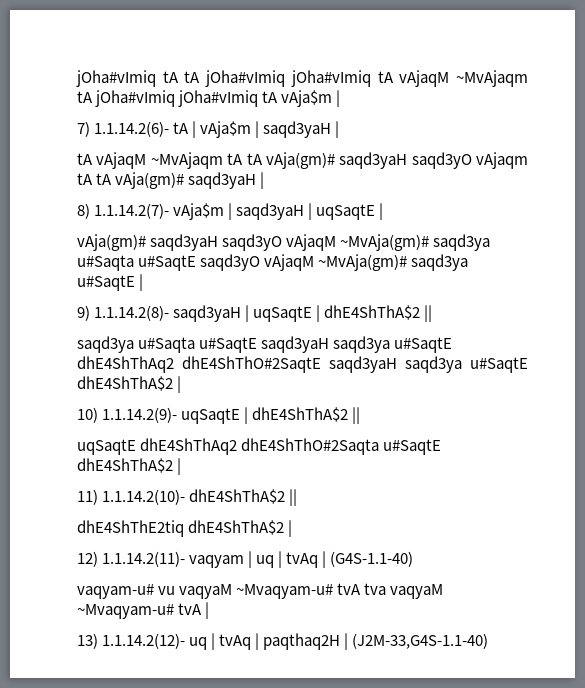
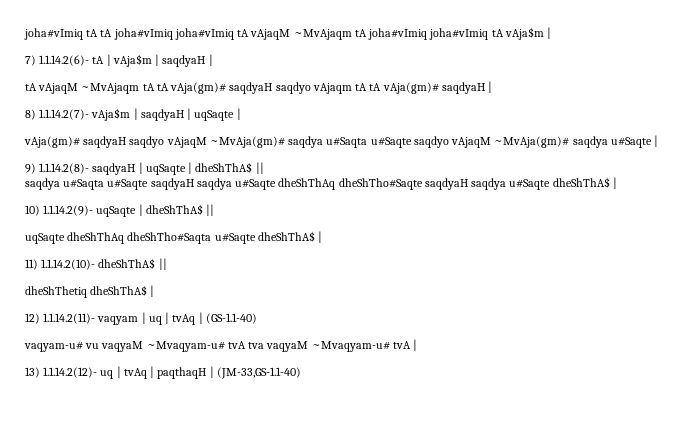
- jOha#vImiq tA tA jOha#vImiq jOha#vImiq tA vAjaqM ~MvAjaqm tA jOha#vImiq jOha#vImiq tA vAja$m |
+ joha#vImiq tA tA joha#vImiq joha#vImiq tA vAjaqM ~MvAjaqm tA joha#vImiq joha#vImiq tA vAja$m |
- 7) 1.1.14.2(6)- tA | vAja$m | saqd3yaH |
+ 7) 1.1.14.2(6)- tA | vAja$m | saqdyaH |
- tA vAjaqM ~MvAjaqm tA tA vAja(gm)# saqd3yaH saqd3yO vAjaqm tA tA vAja(gm)# saqd3yaH |
+ tA vAjaqM ~MvAjaqm tA tA vAja(gm)# saqdyaH saqdyo vAjaqm tA tA vAja(gm)# saqdyaH |
- 8) 1.1.14.2(7)- vAja$m | saqd3yaH | uqSaqtE |
+ 8) 1.1.14.2(7)- vAja$m | saqdyaH | uqSaqte |
- vAja(gm)# saqd3yaH saqd3yO vAjaqM ~MvAja(gm)# saqd3ya u#Saqta u#SaqtE saqd3yO vAjaqM ~MvAja(gm)# saqd3ya u#SaqtE |
- 9) 1.1.14.2(8)- saqd3yaH | uqSaqtE | dhE4ShThA$2 ||
- saqd3ya u#Saqta u#SaqtE saqd3yaH saqd3ya u#SaqtE dhE4ShThAq2 dhE4ShThO#2SaqtE saqd3yaH saqd3ya u#SaqtE dhE4ShThA$2 |
- 10) 1.1.14.2(9)- uqSaqtE | dhE4ShThA$2 ||
- uqSaqtE dhE4ShThAq2 dhE4ShThO#2Saqta u#SaqtE dhE4ShThA$2 |
+ vAja(gm)# saqdyaH saqdyo vAjaqM ~MvAja(gm)# saqdya u#Saqta u#Saqte saqdyo vAjaqM ~MvAja(gm)# saqdya u#Saqte |
+ 9) 1.1.14.2(8)- saqdyaH | uqSaqte | dheShThA$ ||
+ saqdya u#Saqta u#Saqte saqdyaH saqdya u#Saqte dheShThAq dheShTho#Saqte saqdyaH saqdya u#Saqte dheShThA$ |
+ 10) 1.1.14.2(9)- uqSaqte | dheShThA$ ||
+ uqSaqte dheShThAq dheShTho#Saqta u#Saqte dheShThA$ |
- 11) 1.1.14.2(10)- dhE4ShThA$2 ||
- dhE4ShThE2tiq dhE4ShThA$2 |
+ 11) 1.1.14.2(10)- dheShThA$ ||
+ dheShThetiq dheShThA$ |
- 12) 1.1.14.2(11)- vaqyam | uq | tvAq | (G4S-1.1-40)
+ 12) 1.1.14.2(11)- vaqyam | uq | tvAq | (GS-1.1-40)
- 13) 1.1.14.2(12)- uq | tvAq | paqthaq2H | (J2M-33,G4S-1.1-40)
+ 13) 1.1.14.2(12)- uq | tvAq | paqthaqH | (JM-33,GS-1.1-40)

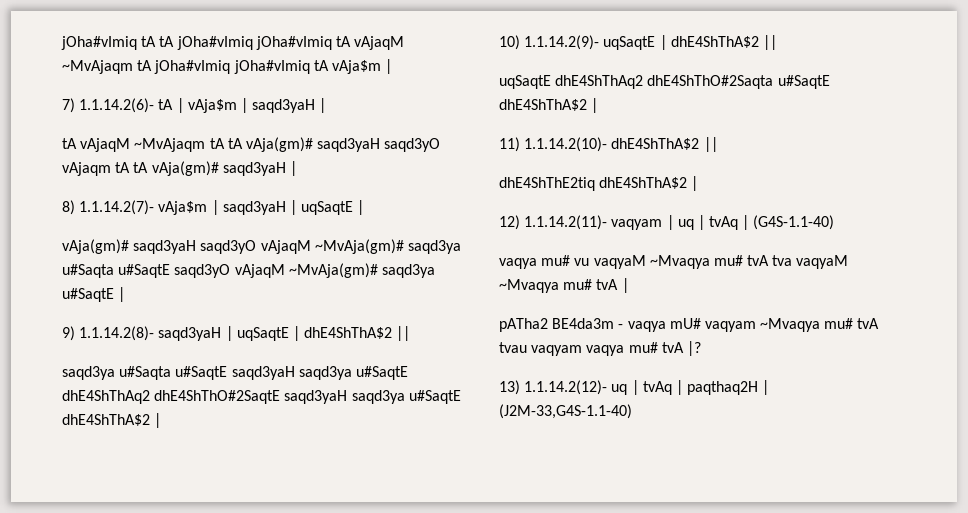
- joha#vImiq tA tA joha#vImiq joha#vImiq tA vAjaqM ~MvAjaqm tA joha#vImiq joha#vImiq tA vAja$m |
+ jOha#vImiq tA tA jOha#vImiq jOha#vImiq tA vAjaqM ~MvAjaqm tA jOha#vImiq jOha#vImiq tA vAja$m |
- 7) 1.1.14.2(6)- tA | vAja$m | saqdyaH |
+ 7) 1.1.14.2(6)- tA | vAja$m | saqd3yaH |
- tA vAjaqM ~MvAjaqm tA tA vAja(gm)# saqdyaH saqdyo vAjaqm tA tA vAja(gm)# saqdyaH |
+ tA vAjaqM ~MvAjaqm tA tA vAja(gm)# saqd3yaH saqd3yO vAjaqm tA tA vAja(gm)# saqd3yaH |
- 8) 1.1.14.2(7)- vAja$m | saqdyaH | uqSaqte |
+ 8) 1.1.14.2(7)- vAja$m | saqd3yaH | uqSaqtE |
- vAja(gm)# saqdyaH saqdyo vAjaqM ~MvAja(gm)# saqdya u#Saqta u#Saqte saqdyo vAjaqM ~MvAja(gm)# saqdya u#Saqte |
- 9) 1.1.14.2(8)- saqdyaH | uqSaqte | dheShThA$ ||
- saqdya u#Saqta u#Saqte saqdyaH saqdya u#Saqte dheShThAq dheShTho#Saqte saqdyaH saqdya u#Saqte dheShThA$ |
- 10) 1.1.14.2(9)- uqSaqte | dheShThA$ ||
- uqSaqte dheShThAq dheShTho#Saqta u#Saqte dheShThA$ |
+ vAja(gm)# saqd3yaH saqd3yO vAjaqM ~MvAja(gm)# saqd3ya u#Saqta u#SaqtE saqd3yO vAjaqM ~MvAja(gm)# saqd3ya u#SaqtE |
+ 9) 1.1.14.2(8)- saqd3yaH | uqSaqtE | dhE4ShThA$2 ||
+ saqd3ya u#Saqta u#SaqtE saqd3yaH saqd3ya u#SaqtE dhE4ShThAq2 dhE4ShThO#2SaqtE saqd3yaH saqd3ya u#SaqtE dhE4ShThA$2 |
+ 10) 1.1.14.2(9)- uqSaqtE | dhE4ShThA$2 ||
+ uqSaqtE dhE4ShThAq2 dhE4ShThO#2Saqta u#SaqtE dhE4ShThA$2 |
- 11) 1.1.14.2(10)- dheShThA$ ||
- dheShThetiq dheShThA$ |
+ 11) 1.1.14.2(10)- dhE4ShThA$2 ||
+ dhE4ShThE2tiq dhE4ShThA$2 |
- 12) 1.1.14.2(11)- vaqyam | uq | tvAq | (GS-1.1-40)
- vaqyam-u# vu vaqyaM ~Mvaqyam-u# tvA tva vaqyaM ~Mvaqyam-u# tvA |
+ 12) 1.1.14.2(11)- vaqyam | uq | tvAq | (G4S-1.1-40)
+ vaqya mu# vu vaqyaM ~Mvaqya mu# tvA tva vaqyaM ~Mvaqya mu# tvA |
+ pATha2 BE4da3m - vaqya mU# vaqyam ~Mvaqya mu# tvA tvau vaqyam vaqya mu# tvA |?
- 13) 1.1.14.2(12)- uq | tvAq | paqthaqH | (JM-33,GS-1.1-40)
+ 13) 1.1.14.2(12)- uq | tvAq | paqthaq2H | (J2M-33,G4S-1.1-40)

